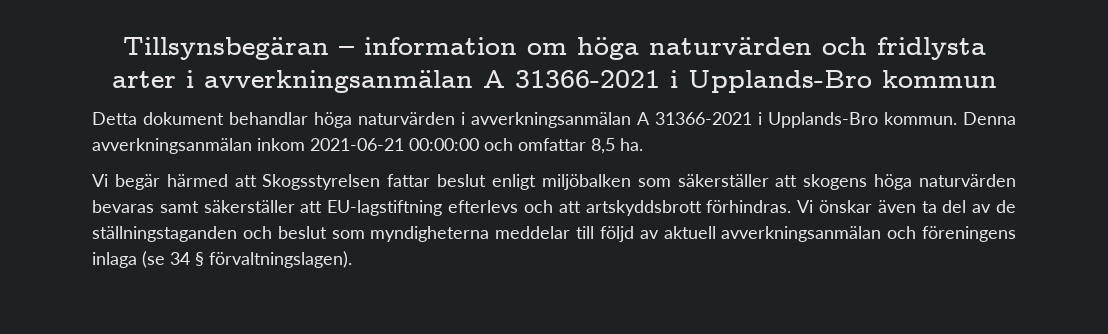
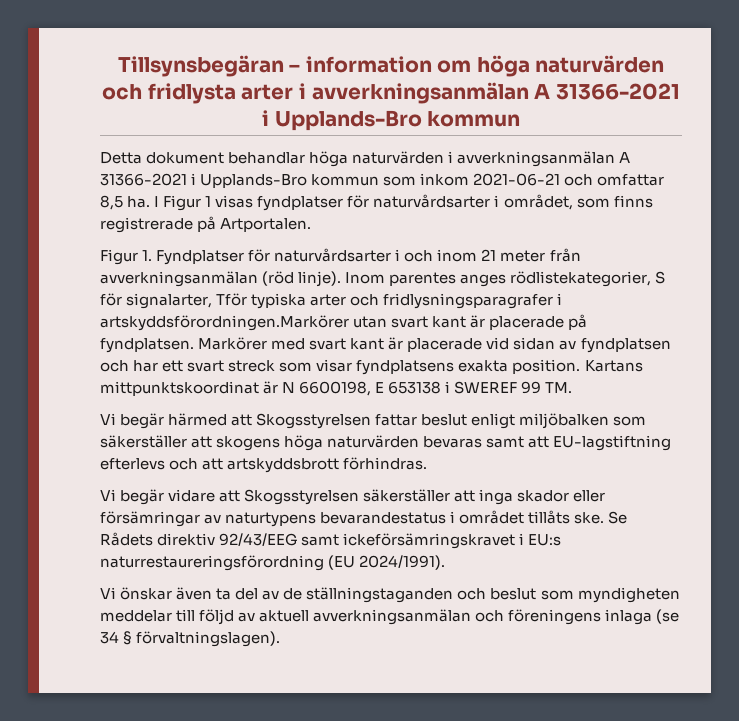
- Detta dokument behandlar höga naturvärden i avverkningsanmälan A 31366-2021 i Upplands-Bro kommun. Denna avverkningsanmälan inkom 2021-06-21 00:00:00 och omfattar 8,5 ha.
+ Detta dokument behandlar höga naturvärden i avverkningsanmälan A 31366-2021 i Upplands-Bro kommun som inkom 2021-06-21 och omfattar 8,5 ha. I Figur 1 visas fyndplatser för naturvårdsarter i området, som finns registrerade på Artportalen.
+ Figur 1. Fyndplatser för naturvårdsarter i och inom 21 meter från avverkningsanmälan (röd linje). Inom parentes anges rödlistekategorier, S för signalarter, Tför typiska arter och fridlysningsparagrafer i artskyddsförordningen.Markörer utan svart kant är placerade på fyndplatsen. Markörer med svart kant är placerade vid sidan av fyndplatsen och har ett svart streck som visar fyndplatsens exakta position. Kartans mittpunktskoordinat är N 6600198, E 653138 i SWEREF 99 TM.
- Vi begär härmed att Skogsstyrelsen fattar beslut enligt miljöbalken som säkerställer att skogens höga naturvärden bevaras samt säkerställer att EU-lagstiftning efterlevs och att artskyddsbrott förhindras. Vi önskar även ta del av de ställningstaganden och beslut som myndigheterna meddelar till följd av aktuell avverkningsanmälan och föreningens inlaga (se 34 § förvaltningslagen).
+ Vi begär härmed att Skogsstyrelsen fattar beslut enligt miljöbalken som säkerställer att skogens höga naturvärden bevaras samt att EU-lagstiftning efterlevs och att artskyddsbrott förhindras.
+ Vi begär vidare att Skogsstyrelsen säkerställer att inga skador eller försämringar av naturtypens bevarandestatus i området tillåts ske. Se Rådets direktiv 92/43/EEG samt ickeförsämringskravet i EU:s naturrestaureringsförordning (EU 2024/1991).
+ Vi önskar även ta del av de ställningstaganden och beslut som myndigheten meddelar till följd av aktuell avverkningsanmälan och föreningens inlaga (se 34 § förvaltningslagen).

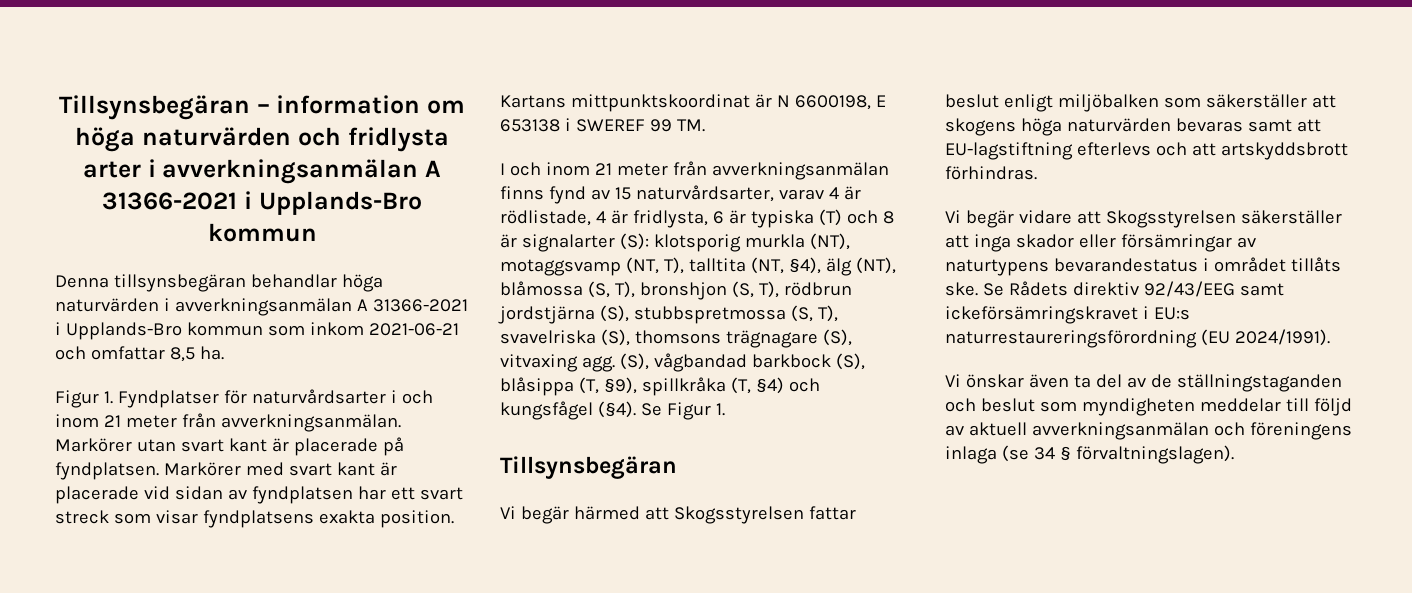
- Detta dokument behandlar höga naturvärden i avverkningsanmälan A 31366-2021 i Upplands-Bro kommun som inkom 2021-06-21 och omfattar 8,5 ha. I Figur 1 visas fyndplatser för naturvårdsarter i området, som finns registrerade på Artportalen.
+ Denna tillsynsbegäran behandlar höga naturvärden i avverkningsanmälan A 31366-2021 i Upplands-Bro kommun som inkom 2021-06-21 och omfattar 8,5 ha.
- Figur 1. Fyndplatser för naturvårdsarter i och inom 21 meter från avverkningsanmälan (röd linje). Inom parentes anges rödlistekategorier, S för signalarter, Tför typiska arter och fridlysningsparagrafer i artskyddsförordningen.Markörer utan svart kant är placerade på fyndplatsen.
+ Figur 1. Fyndplatser för naturvårdsarter i och inom 21 meter från avverkningsanmälan. Markörer utan svart kant är placerade på fyndplatsen.
- Markörer med svart kant är placerade vid sidan av fyndplatsen och har ett svart streck som visar fyndplatsens exakta position.
+ Markörer med svart kant är placerade vid sidan av fyndplatsen har ett svart streck som visar fyndplatsens exakta position.
+ I och inom 21 meter från avverkningsanmälan finns fynd av 15 naturvårdsarter, varav 4 är rödlistade, 4 är fridlysta, 6 är typiska (T) och 8 är signalarter (S): klotsporig murkla (NT), motaggsvamp (NT, T), talltita (NT, §4), älg (NT), blåmossa (S, T), bronshjon (S, T), rödbrun jordstjärna (S), stubbspretmossa (S, T), svavelriska (S), thomsons trägnagare (S), vitvaxing agg. (S), vågbandad barkbock (S), blåsippa (T, §9), spillkråka (T, §4) och kungsfågel (§4). Se Figur 1.
+ Tillsynsbegäran

